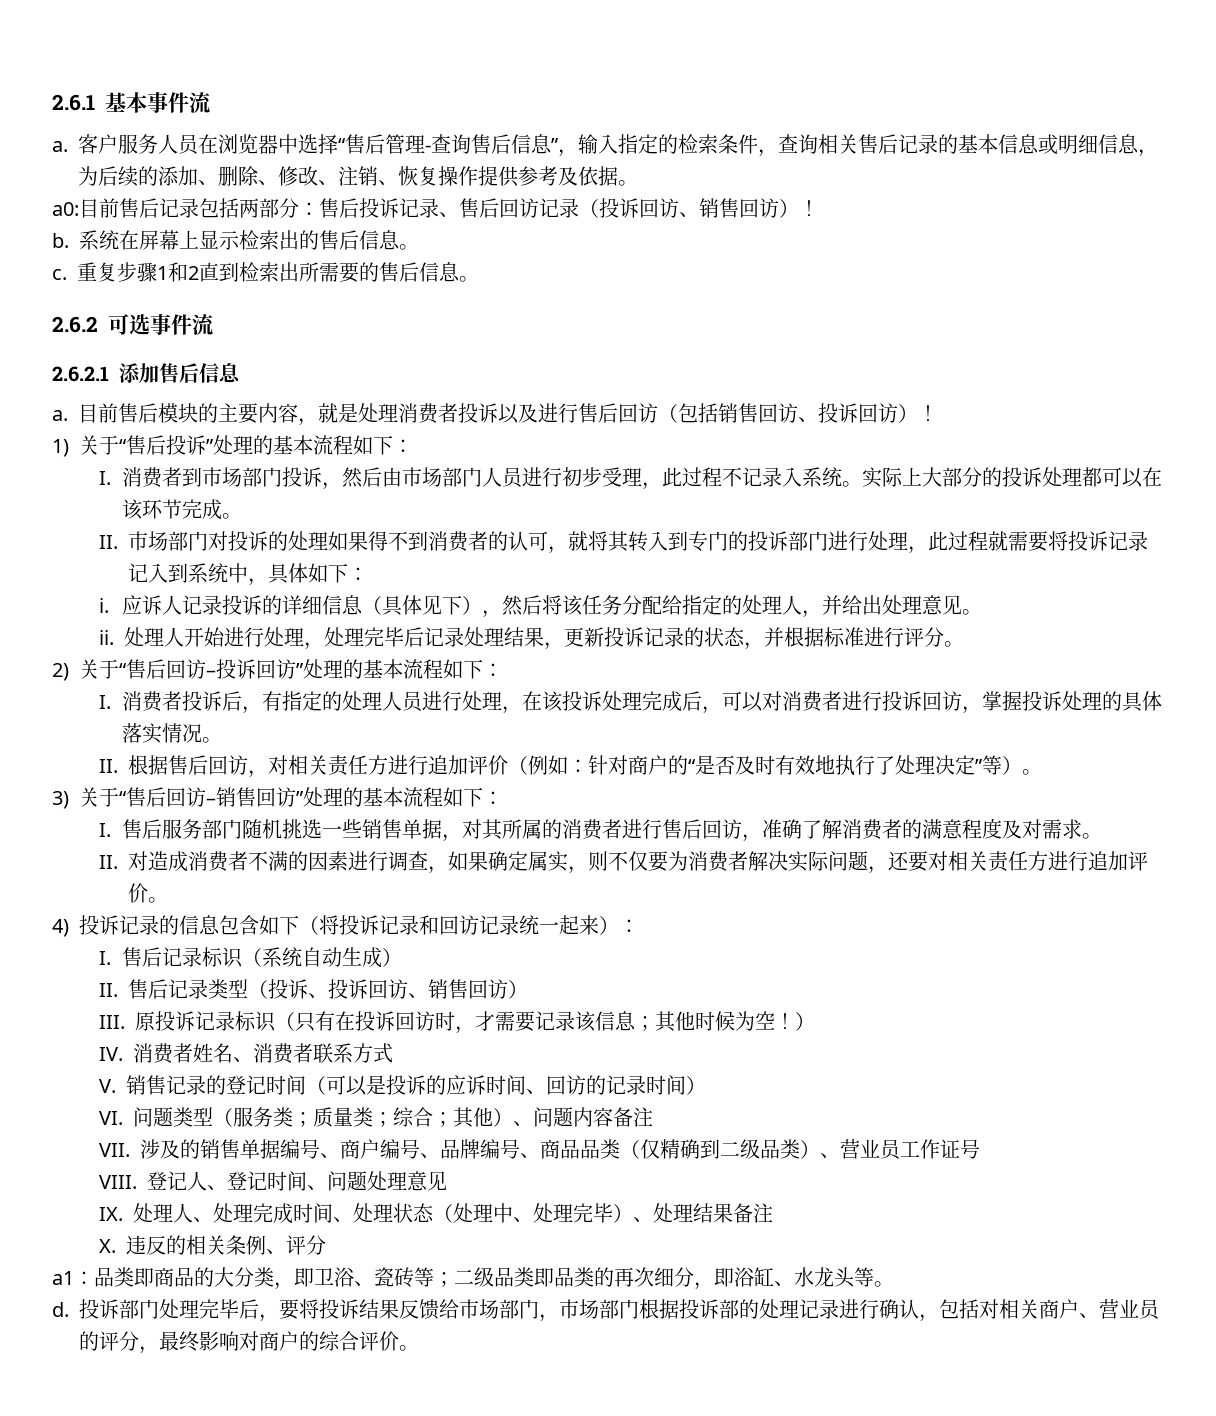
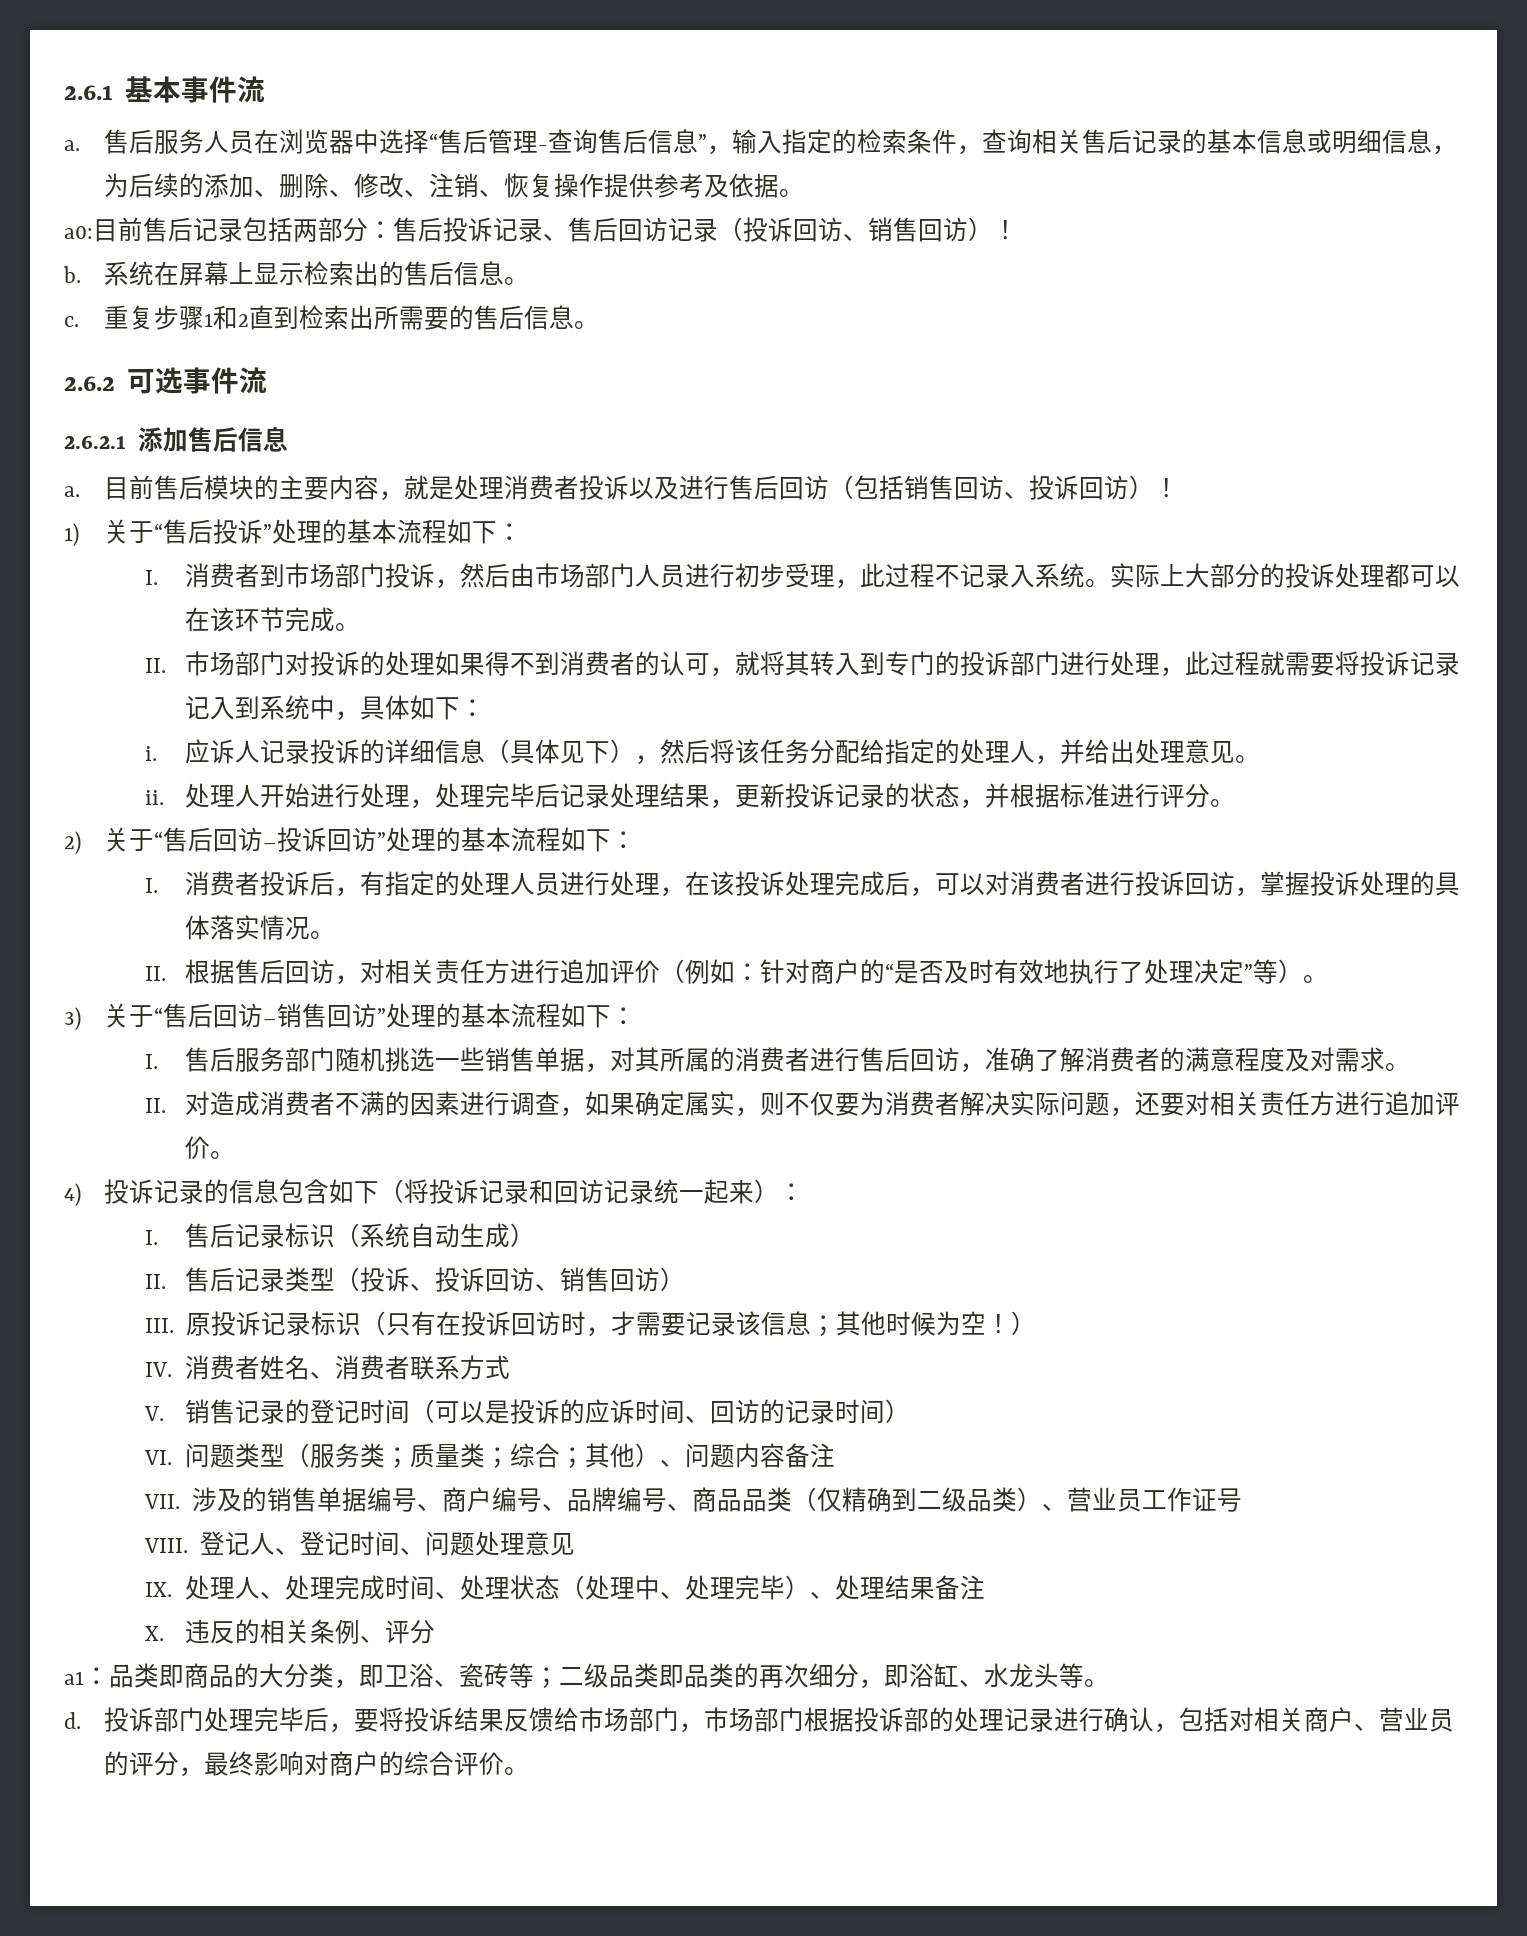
- 客户服务人员在浏览器中选择“售后管理-查询售后信息”，输入指定的检索条件，查询相关售后记录的基本信息或明细信息，为后续的添加、删除、修改、注销、恢复操作提供参考及依据。
+ 售后服务人员在浏览器中选择“售后管理-查询售后信息”，输入指定的检索条件，查询相关售后记录的基本信息或明细信息，为后续的添加、删除、修改、注销、恢复操作提供参考及依据。

